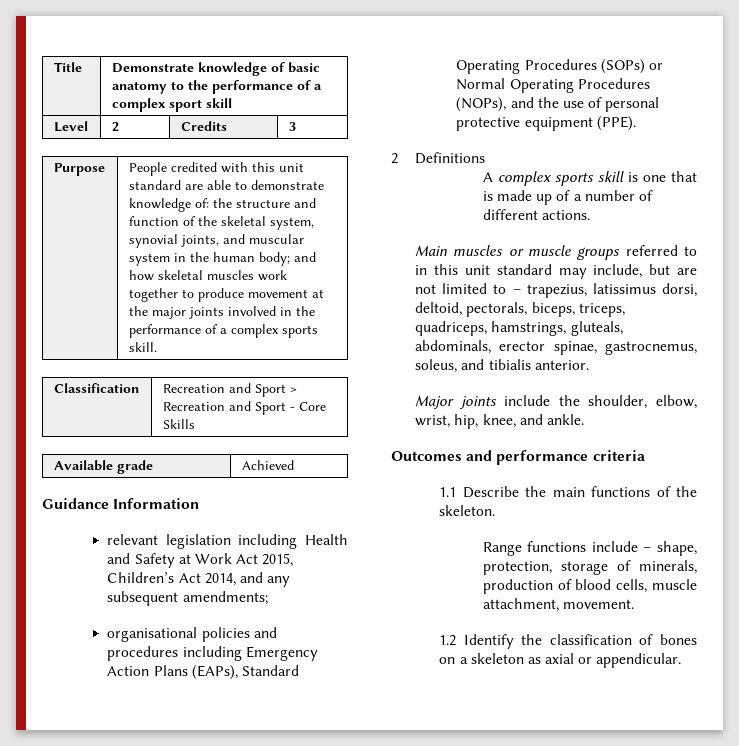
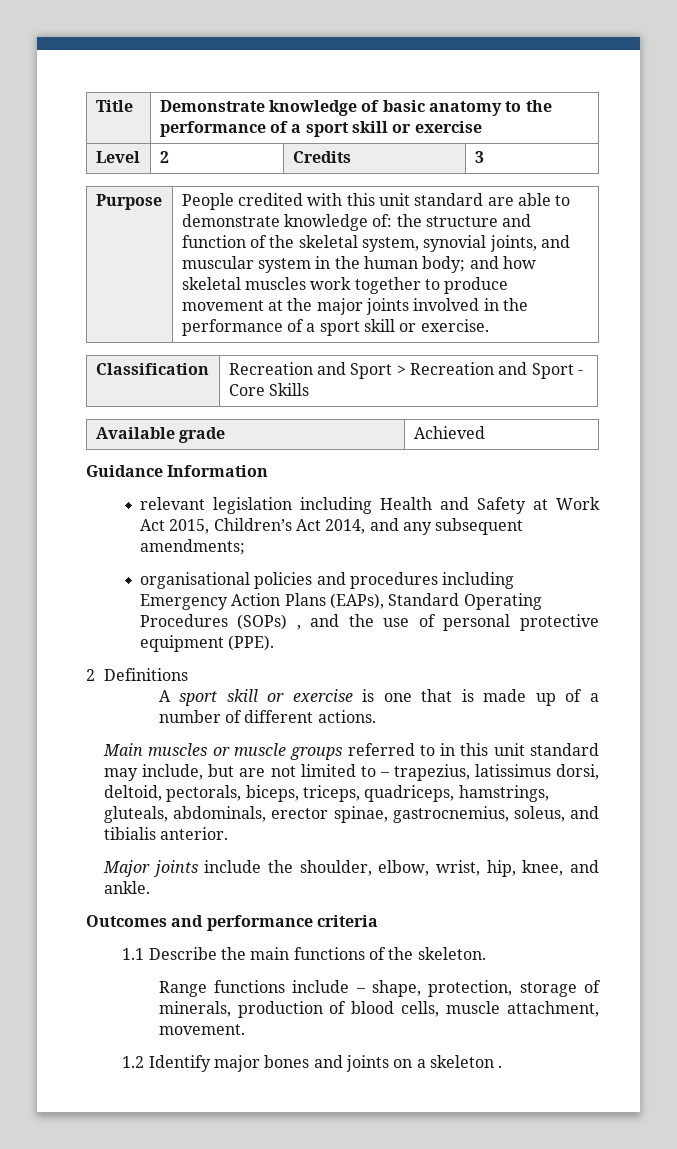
- Title | Demonstrate knowledge of basic anatomy to the performance of a complex sport skill
+ Title | Demonstrate knowledge of basic anatomy to the performance of a sport skill or exercise
- People credited with this unit standard are able to demonstrate knowledge of: the structure and function of the skeletal system, synovial joints, and muscular system in the human body; and how skeletal muscles work together to produce movement at the major joints involved in the performance of a complex sports skill.
+ People credited with this unit standard are able to demonstrate knowledge of: the structure and function of the skeletal system, synovial joints, and muscular system in the human body; and how skeletal muscles work together to produce movement at the major joints involved in the performance of a sport skill or exercise.
- organisational policies and procedures including Emergency Action Plans (EAPs), Standard Operating Procedures (SOPs) or Normal Operating Procedures (NOPs), and the use of personal protective equipment (PPE).
+ organisational policies and procedures including Emergency Action Plans (EAPs), Standard Operating Procedures (SOPs) , and the use of personal protective equipment (PPE).
- A complex sports skill is one that is made up of a number of different actions.
+ A sport skill or exercise is one that is made up of a number of different actions.
- Main muscles or muscle groups referred to in this unit standard may include, but are not limited to – trapezius, latissimus dorsi, deltoid, pectorals, biceps, triceps, quadriceps, hamstrings, gluteals, abdominals, erector spinae, gastrocnemus, soleus, and tibialis anterior.
+ Main muscles or muscle groups referred to in this unit standard may include, but are not limited to – trapezius, latissimus dorsi, deltoid, pectorals, biceps, triceps, quadriceps, hamstrings, gluteals, abdominals, erector spinae, gastrocnemius, soleus, and tibialis anterior.
- 1.2 Identify the classification of bones on a skeleton as axial or appendicular.
+ 1.2 Identify major bones and joints on a skeleton .

